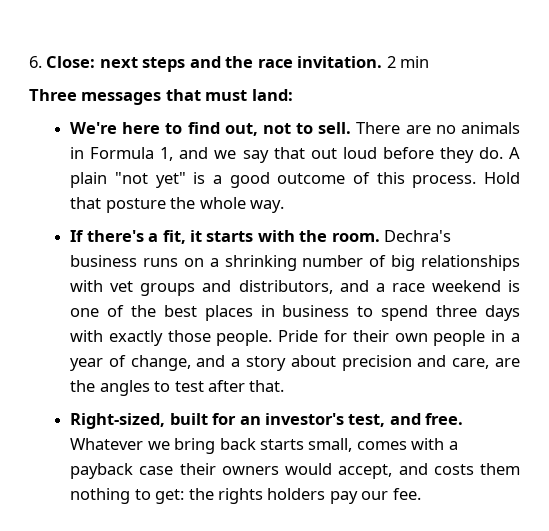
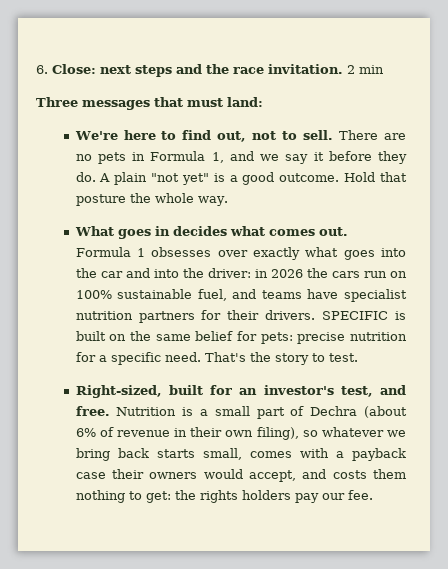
- There are no animals in Formula 1, and we say that out loud before they do.
+ There are no pets in Formula 1, and we say it before they do.
- A plain "not yet" is a good outcome of this process.
+ A plain "not yet" is a good outcome.
- If there's a fit, it starts with the room. Dechra's business runs on a shrinking number of big relationships with vet groups and distributors, and a race weekend is one of the best places in business to spend three days with exactly those people. Pride for their own people in a year of change, and a story about precision and care, are the angles to test after that.
+ What goes in decides what comes out. Formula 1 obsesses over exactly what goes into the car and into the driver: in 2026 the cars run on 100% sustainable fuel, and teams have specialist nutrition partners for their drivers. SPECIFIC is built on the same belief for pets: precise nutrition for a specific need. That's the story to test.
- Whatever we bring back starts small, comes with a payback case their owners would accept, and costs them nothing to get: the rights holders pay our fee.
+ Nutrition is a small part of Dechra (about 6% of revenue in their own filing), so whatever we bring back starts small, comes with a payback case their owners would accept, and costs them nothing to get: the rights holders pay our fee.

